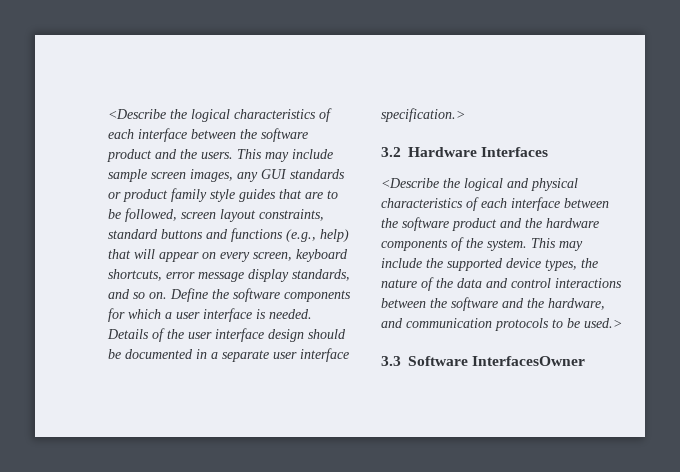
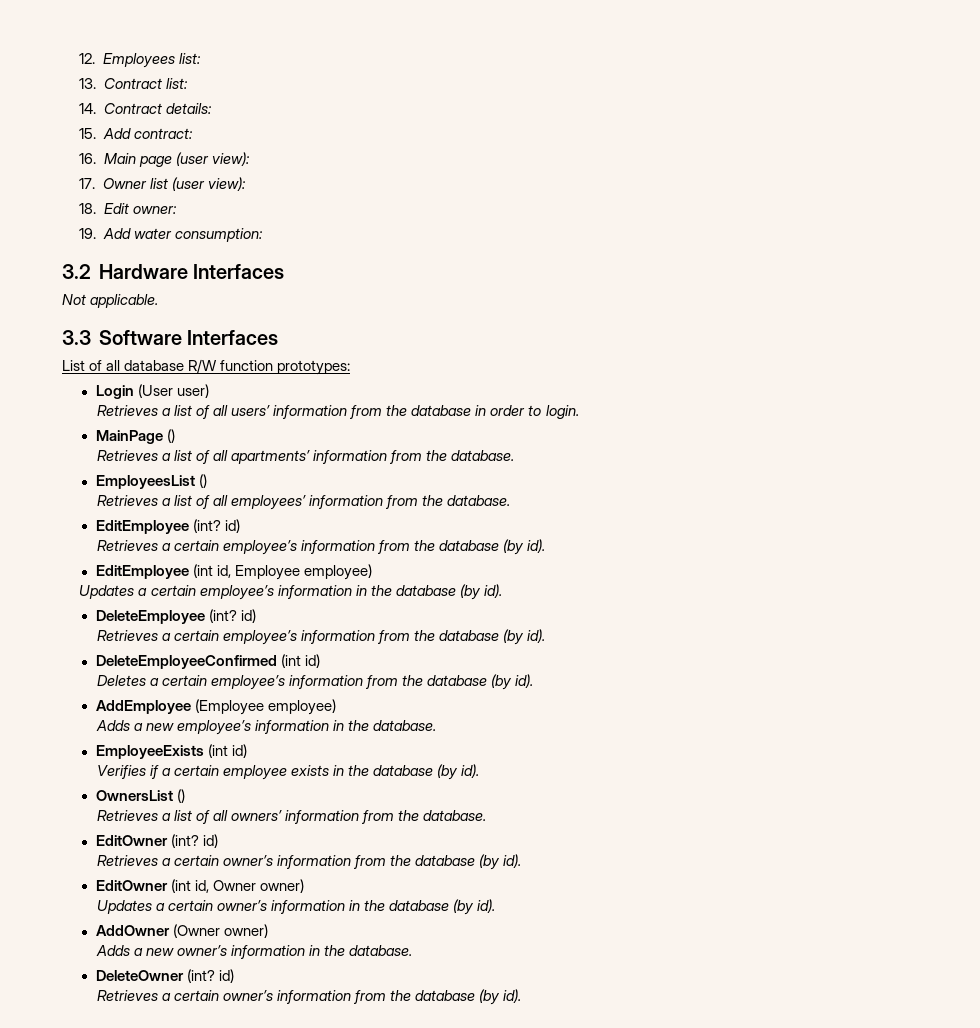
- <Describe the logical characteristics of each interface between the software product and the users. This may include sample screen images, any GUI standards or product family style guides that are to be followed, screen layout constraints, standard buttons and functions (e.g., help) that will appear on every screen, keyboard shortcuts, error message display standards, and so on. Define the software components for which a user interface is needed. Details of the user interface design should be documented in a separate user interface specification.>
+ 12. Employees list:
+ 13. Contract list:
+ 14. Contract details:
+ 15. Add contract:
+ 16. Main page (user view):
+ 17. Owner list (user view):
+ 18. Edit owner:
+ 19. Add water consumption:
  3.2 Hardware Interfaces
- <Describe the logical and physical characteristics of each interface between the software product and the hardware components of the system. This may include the supported device types, the nature of the data and control interactions between the software and the hardware, and communication protocols to be used.>
- 3.3 Software InterfacesOwner
+ Not applicable.
+ 3.3 Software Interfaces
+ List of all database R/W function prototypes:
+ Login (User user)
+ Retrieves a list of all users’ information from the database in order to login.
+ MainPage ()
+ Retrieves a list of all apartments’ information from the database.
+ EmployeesList ()
+ Retrieves a list of all employees’ information from the database.
+ EditEmployee (int? id)
+ Retrieves a certain employee’s information from the database (by id).
+ EditEmployee (int id, Employee employee)
+ Updates a certain employee’s information in the database (by id).
+ DeleteEmployee (int? id)
+ Retrieves a certain employee’s information from the database (by id).
+ DeleteEmployeeConfirmed (int id)
+ Deletes a certain employee’s information from the database (by id).
+ AddEmployee (Employee employee)
+ Adds a new employee’s information in the database.
+ EmployeeExists (int id)
+ Verifies if a certain employee exists in the database (by id).
+ OwnersList ()
+ Retrieves a list of all owners’ information from the database.
+ EditOwner (int? id)
+ Retrieves a certain owner’s information from the database (by id).
+ EditOwner (int id, Owner owner)
+ Updates a certain owner’s information in the database (by id).
+ AddOwner (Owner owner)
+ Adds a new owner’s information in the database.
+ DeleteOwner (int? id)
+ Retrieves a certain owner’s information from the database (by id).

